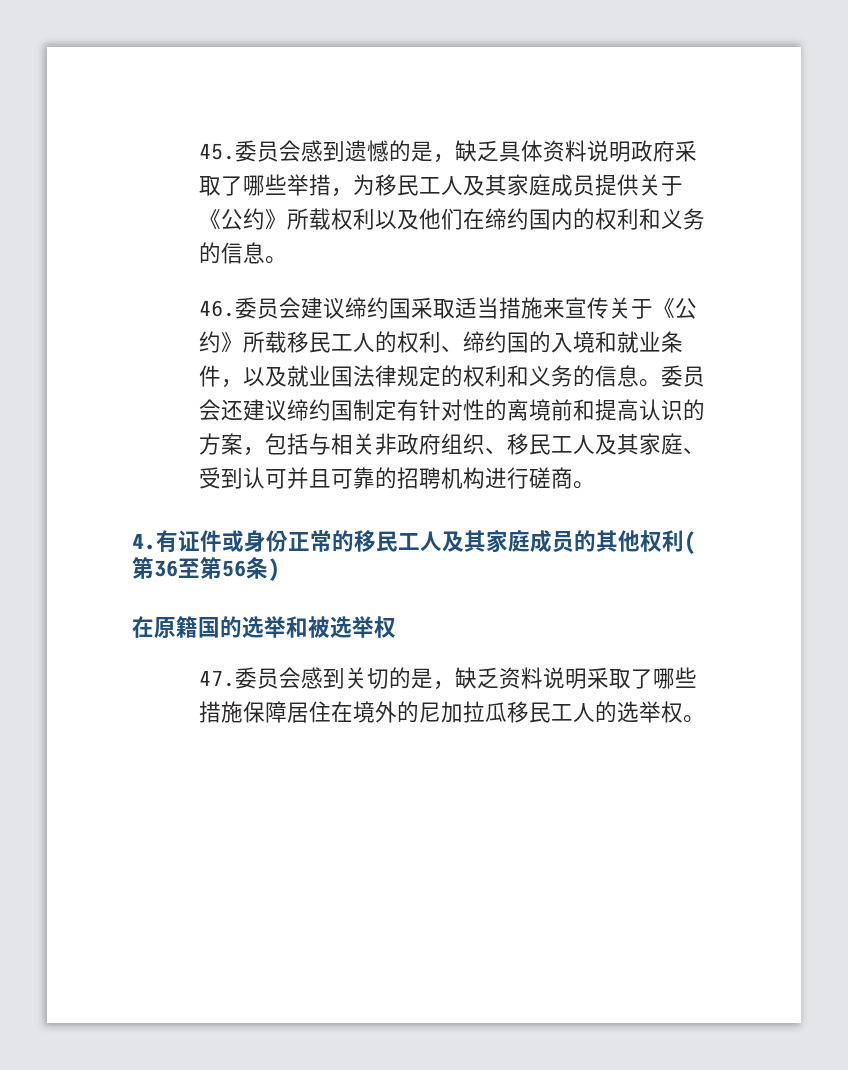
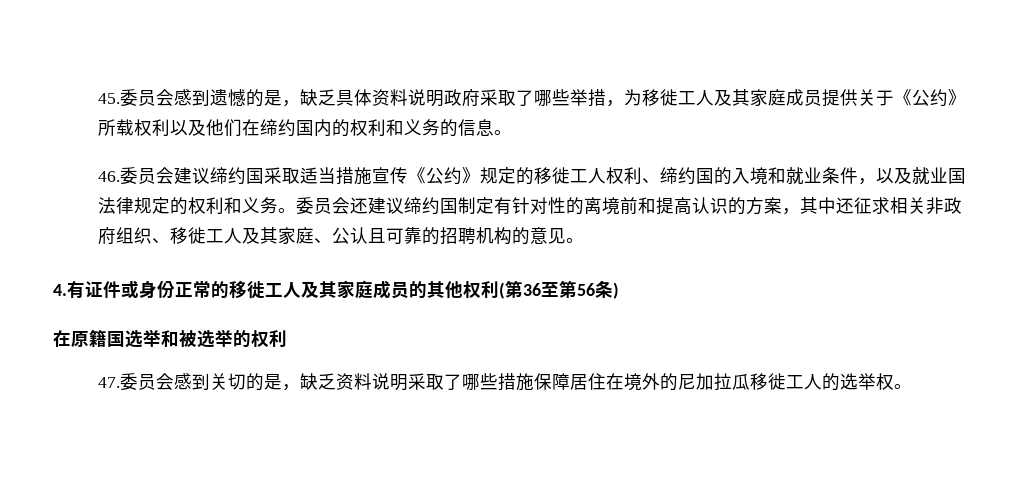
- 45.委员会感到遗憾的是，缺乏具体资料说明政府采取了哪些举措，为移民工人及其家庭成员提供关于《公约》所载权利以及他们在缔约国内的权利和义务的信息。
+ 45.委员会感到遗憾的是，缺乏具体资料说明政府采取了哪些举措，为移徙工人及其家庭成员提供关于《公约》所载权利以及他们在缔约国内的权利和义务的信息。
- 46.委员会建议缔约国采取适当措施来宣传关于《公约》所载移民工人的权利、缔约国的入境和就业条件，以及就业国法律规定的权利和义务的信息。
+ 46.委员会建议缔约国采取适当措施宣传《公约》规定的移徙工人权利、缔约国的入境和就业条件，以及就业国法律规定的权利和义务。
- 委员会还建议缔约国制定有针对性的离境前和提高认识的方案，包括与相关非政府组织、移民工人及其家庭、受到认可并且可靠的招聘机构进行磋商。
+ 委员会还建议缔约国制定有针对性的离境前和提高认识的方案，其中还征求相关非政府组织、移徙工人及其家庭、公认且可靠的招聘机构的意见。
- 4.有证件或身份正常的移民工人及其家庭成员的其他权利(第36至第56条)
+ 4.有证件或身份正常的移徙工人及其家庭成员的其他权利(第36至第56条)
- 在原籍国的选举和被选举权
+ 在原籍国选举和被选举的权利
- 47.委员会感到关切的是，缺乏资料说明采取了哪些措施保障居住在境外的尼加拉瓜移民工人的选举权。
+ 47.委员会感到关切的是，缺乏资料说明采取了哪些措施保障居住在境外的尼加拉瓜移徙工人的选举权。

